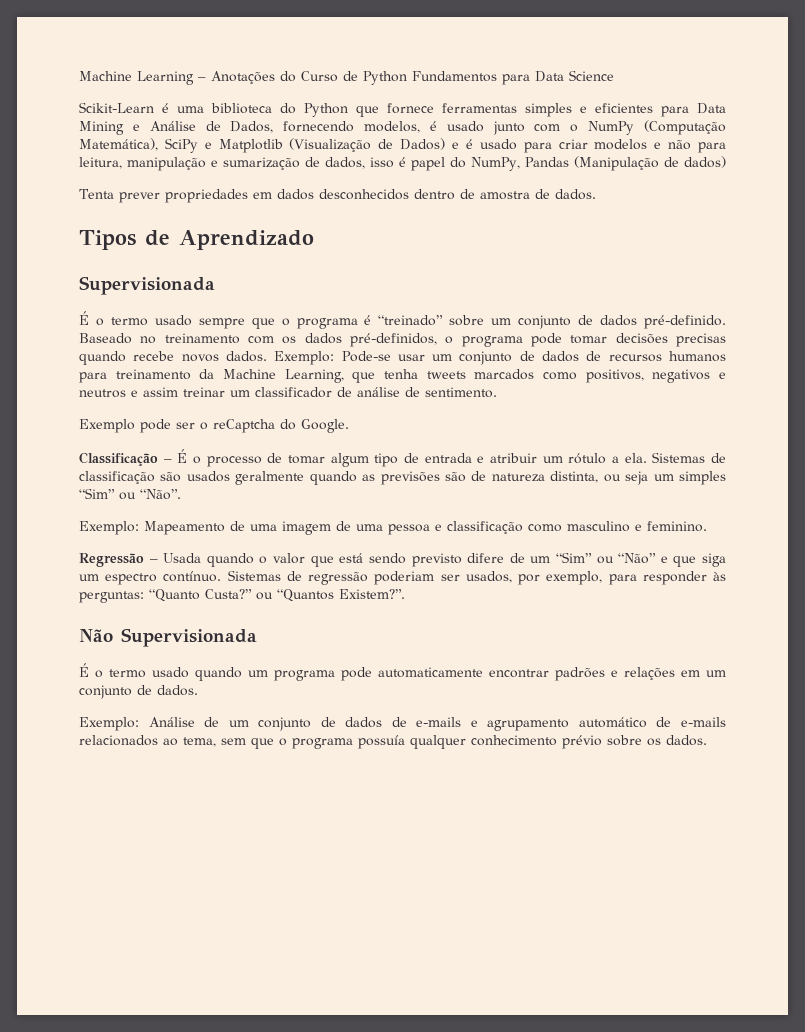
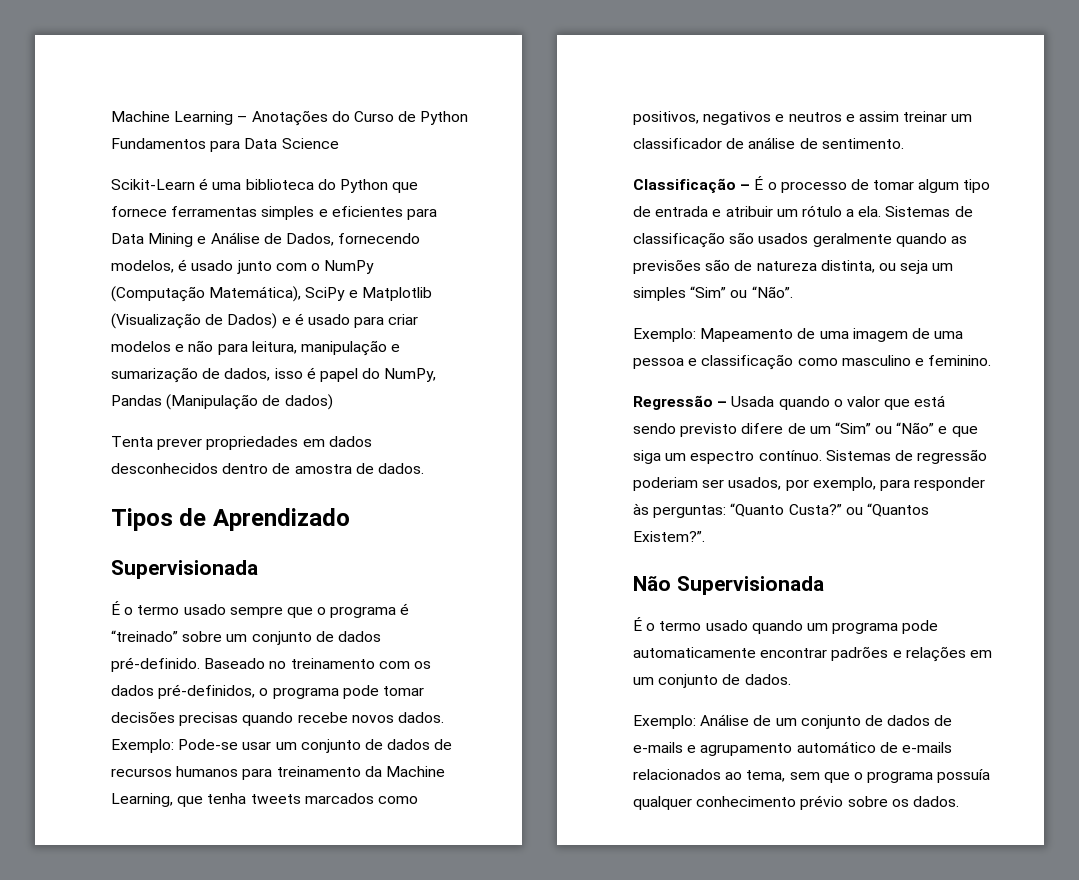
- Exemplo pode ser o reCaptcha do Google.

